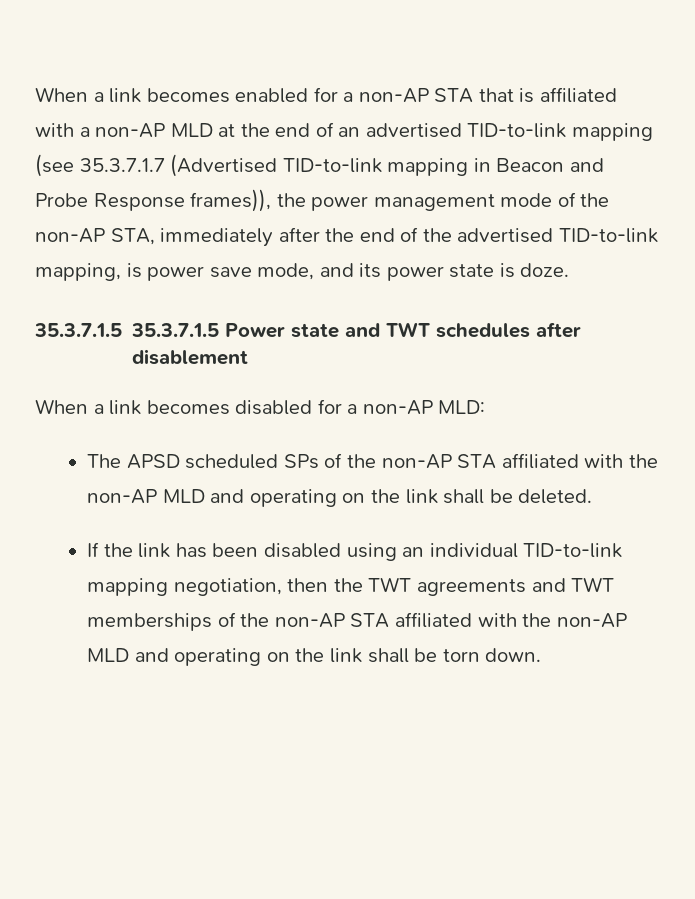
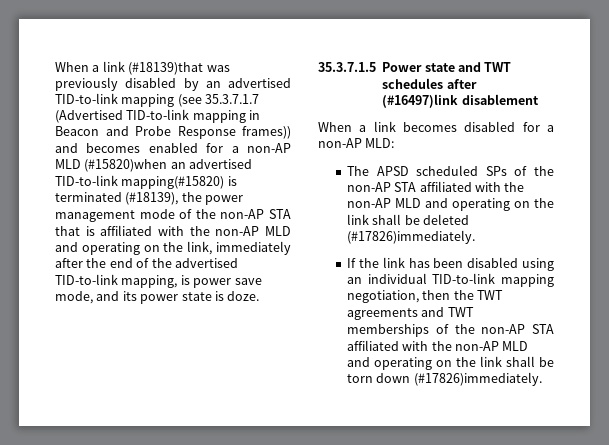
- When a link becomes enabled for a non-AP STA that is affiliated with a non-AP MLD at the end of an advertised TID-to-link mapping (see 35.3.7.1.7 (Advertised TID-to-link mapping in Beacon and Probe Response frames)), the power management mode of the non-AP STA, immediately after the end of the advertised TID-to-link mapping, is power save mode, and its power state is doze.
+ When a link (#18139)that was previously disabled by an advertised TID-to-link mapping (see 35.3.7.1.7 (Advertised TID-to-link mapping in Beacon and Probe Response frames)) and becomes enabled for a non-AP MLD (#15820)when an advertised TID-to-link mapping(#15820) is terminated (#18139), the power management mode of the non-AP STA that is affiliated with the non-AP MLD and operating on the link, immediately after the end of the advertised TID-to-link mapping, is power save mode, and its power state is doze.
- 35.3.7.1.5 35.3.7.1.5 Power state and TWT schedules after disablement
+ 35.3.7.1.5 Power state and TWT schedules after (#16497)link disablement
- The APSD scheduled SPs of the non-AP STA affiliated with the non-AP MLD and operating on the link shall be deleted.
+ The APSD scheduled SPs of the non-AP STA affiliated with the non-AP MLD and operating on the link shall be deleted (#17826)immediately.
- If the link has been disabled using an individual TID-to-link mapping negotiation, then the TWT agreements and TWT memberships of the non-AP STA affiliated with the non-AP MLD and operating on the link shall be torn down.
+ If the link has been disabled using an individual TID-to-link mapping negotiation, then the TWT agreements and TWT memberships of the non-AP STA affiliated with the non-AP MLD and operating on the link shall be torn down (#17826)immediately.

